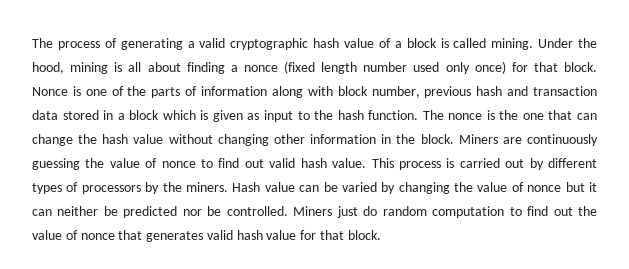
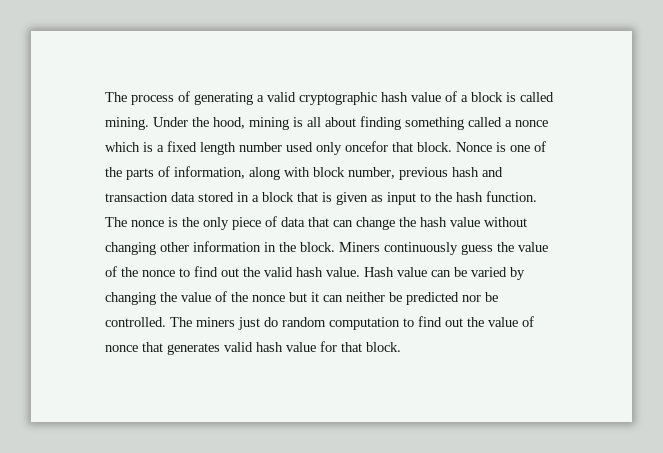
- Under the hood, mining is all about finding a nonce (fixed length number used only once) for that block.
+ Under the hood, mining is all about finding something called a nonce which is a fixed length number used only oncefor that block.
- Nonce is one of the parts of information along with block number, previous hash and transaction data stored in a block which is given as input to the hash function.
+ Nonce is one of the parts of information, along with block number, previous hash and transaction data stored in a block that is given as input to the hash function.
- The nonce is the one that can change the hash value without changing other information in the block.
+ The nonce is the only piece of data that can change the hash value without changing other information in the block.
- Miners are continuously guessing the value of nonce to find out valid hash value.
+ Miners continuously guess the value of the nonce to find out the valid hash value.
- This process is carried out by different types of processors by the miners.
- Hash value can be varied by changing the value of nonce but it can neither be predicted nor be controlled.
+ Hash value can be varied by changing the value of the nonce but it can neither be predicted nor be controlled.
- Miners just do random computation to find out the value of nonce that generates valid hash value for that block.
+ The miners just do random computation to find out the value of nonce that generates valid hash value for that block.

